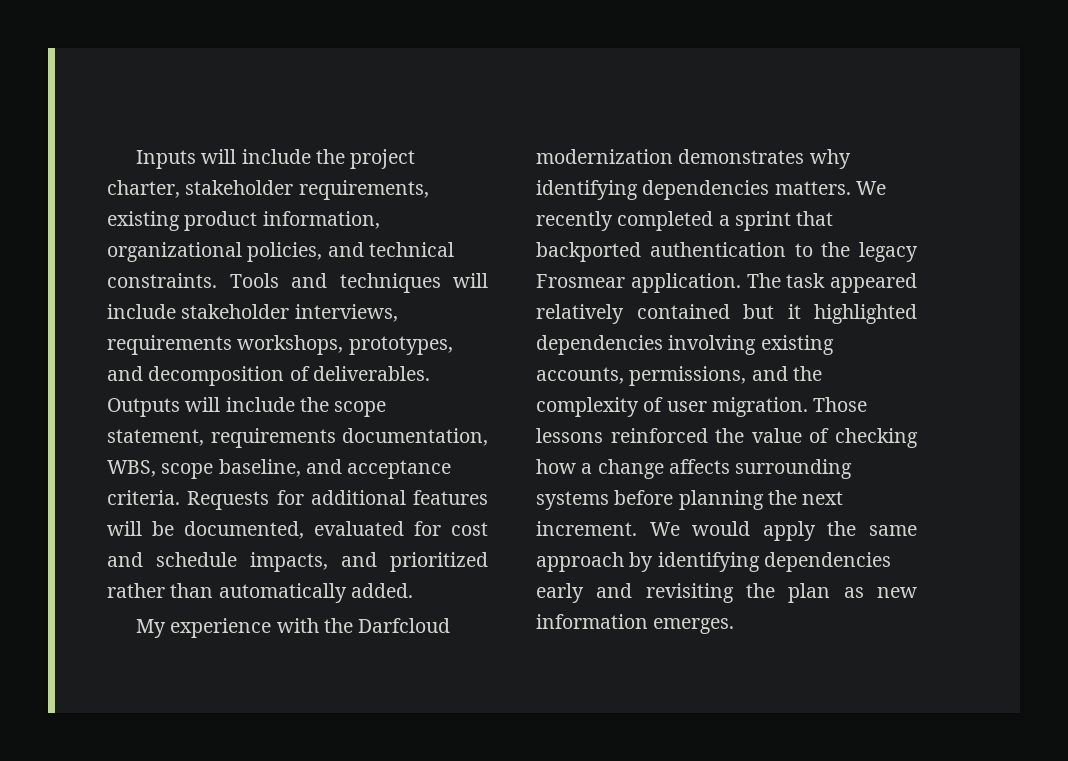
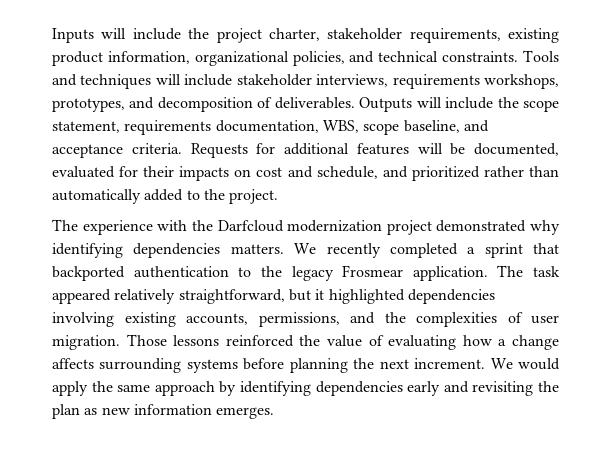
- Requests for additional features will be documented, evaluated for cost and schedule impacts, and prioritized rather than automatically added.
- My experience with the Darfcloud modernization demonstrates why identifying dependencies matters.
+ Requests for additional features will be documented, evaluated for their impacts on cost and schedule, and prioritized rather than automatically added to the project.
+ The experience with the Darfcloud modernization project demonstrated why identifying dependencies matters.
- The task appeared relatively contained but it highlighted dependencies involving existing accounts, permissions, and the complexity of user migration.
+ The task appeared relatively straightforward, but it highlighted dependencies involving existing accounts, permissions, and the complexities of user migration.
- Those lessons reinforced the value of checking how a change affects surrounding systems before planning the next increment.
+ Those lessons reinforced the value of evaluating how a change affects surrounding systems before planning the next increment.

